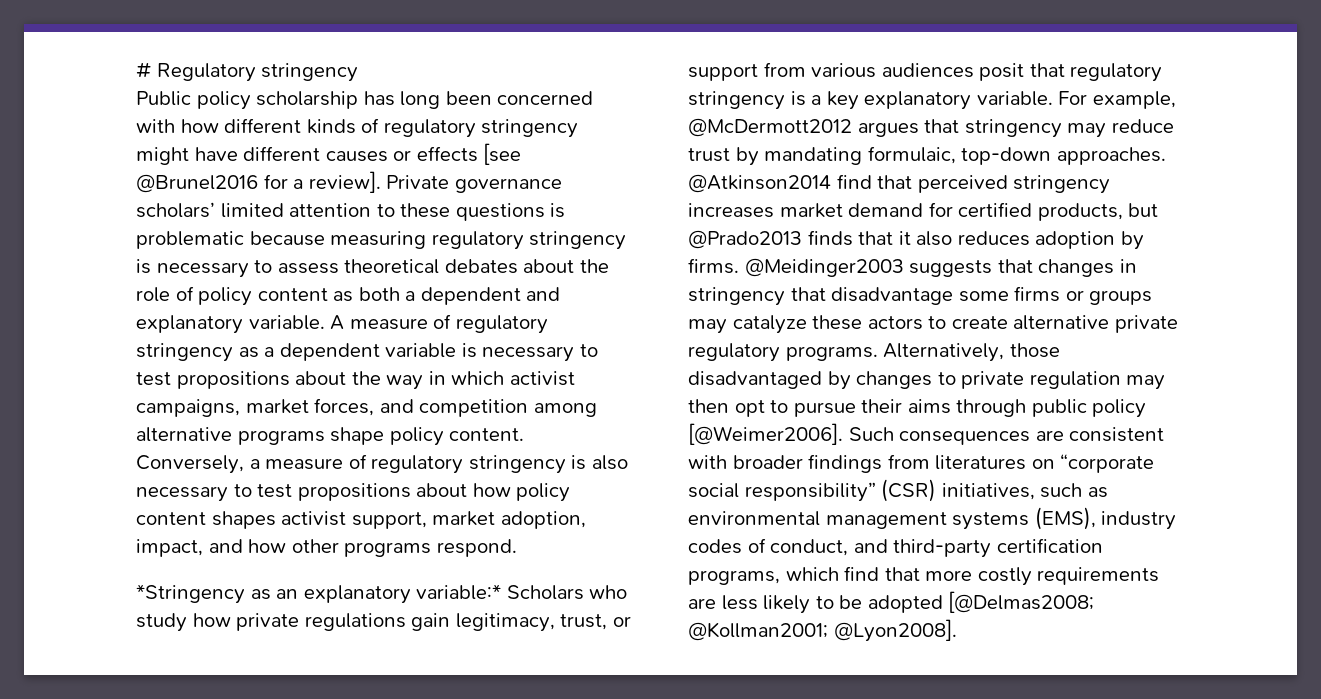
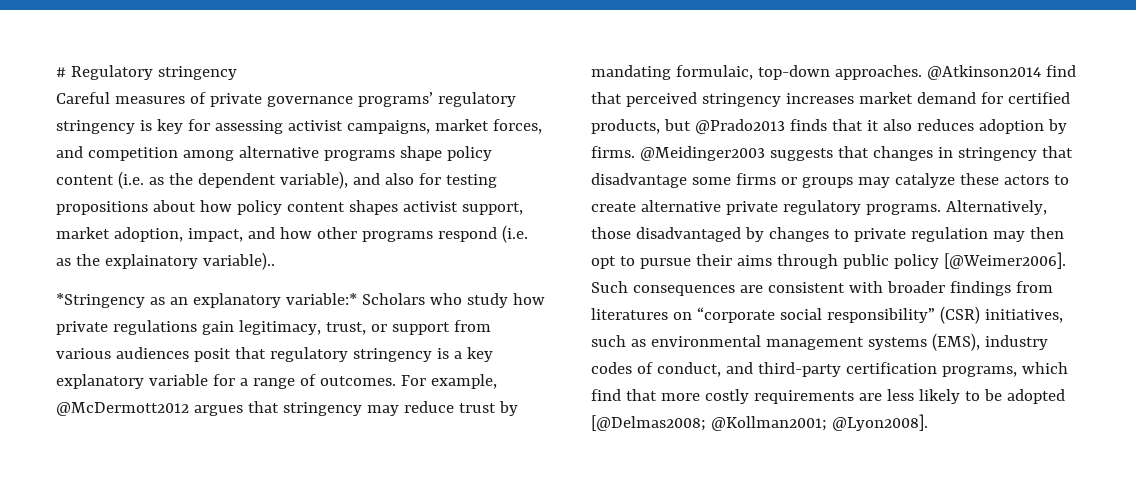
- Public policy scholarship has long been concerned with how different kinds of regulatory stringency might have different causes or effects [see @Brunel2016 for a review]. Private governance scholars’ limited attention to these questions is problematic because measuring regulatory stringency is necessary to assess theoretical debates about the role of policy content as both a dependent and explanatory variable. A measure of regulatory stringency as a dependent variable is necessary to test propositions about the way in which activist campaigns, market forces, and competition among alternative programs shape policy content. Conversely, a measure of regulatory stringency is also necessary to test propositions about how policy content shapes activist support, market adoption, impact, and how other programs respond.
+ Careful measures of private governance programs’ regulatory stringency is key for assessing activist campaigns, market forces, and competition among alternative programs shape policy content (i.e. as the dependent variable), and also for testing propositions about how policy content shapes activist support, market adoption, impact, and how other programs respond (i.e. as the explainatory variable)..
- *Stringency as an explanatory variable:* Scholars who study how private regulations gain legitimacy, trust, or support from various audiences posit that regulatory stringency is a key explanatory variable.
+ *Stringency as an explanatory variable:* Scholars who study how private regulations gain legitimacy, trust, or support from various audiences posit that regulatory stringency is a key explanatory variable for a range of outcomes.

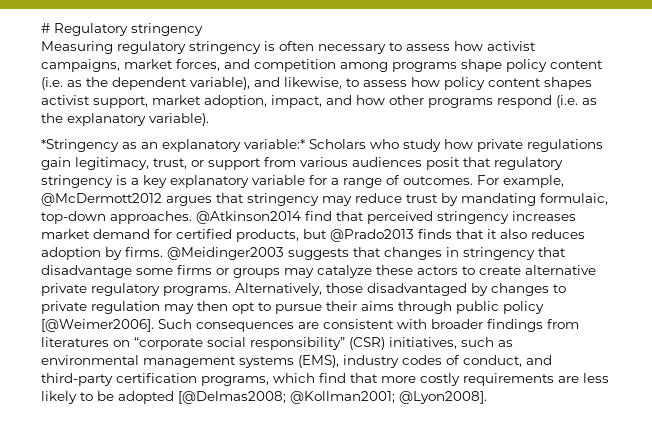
- Careful measures of private governance programs’ regulatory stringency is key for assessing activist campaigns, market forces, and competition among alternative programs shape policy content (i.e. as the dependent variable), and also for testing propositions about how policy content shapes activist support, market adoption, impact, and how other programs respond (i.e. as the explainatory variable)..
+ Measuring regulatory stringency is often necessary to assess how activist campaigns, market forces, and competition among programs shape policy content (i.e. as the dependent variable), and likewise, to assess how policy content shapes activist support, market adoption, impact, and how other programs respond (i.e. as the explanatory variable).

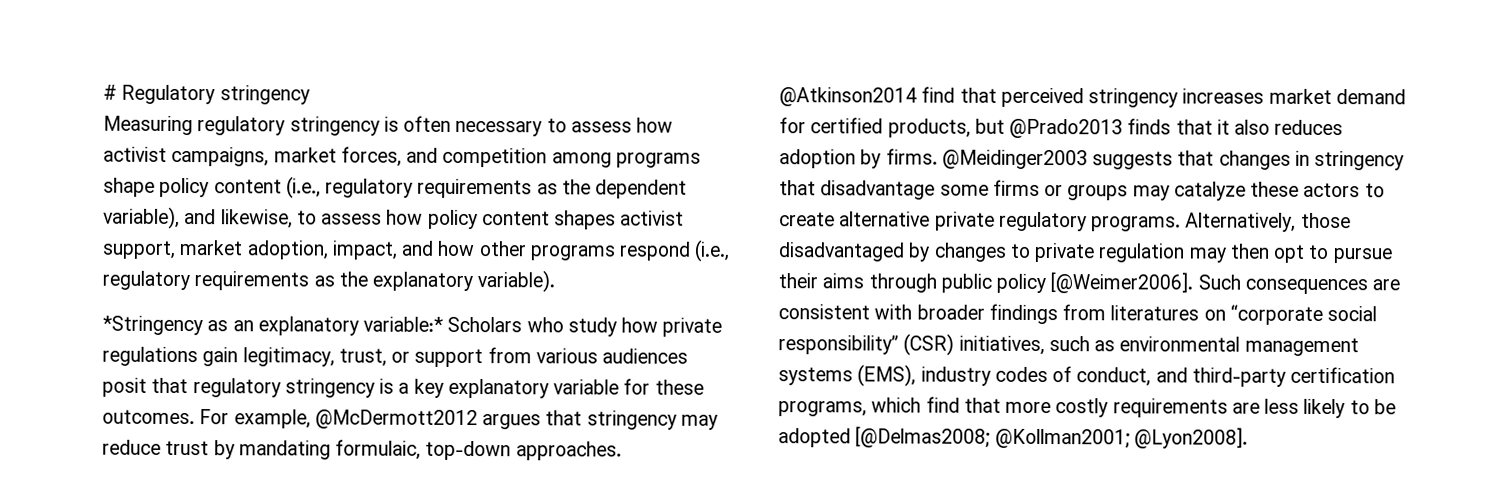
- Measuring regulatory stringency is often necessary to assess how activist campaigns, market forces, and competition among programs shape policy content (i.e. as the dependent variable), and likewise, to assess how policy content shapes activist support, market adoption, impact, and how other programs respond (i.e. as the explanatory variable).
+ Measuring regulatory stringency is often necessary to assess how activist campaigns, market forces, and competition among programs shape policy content (i.e., regulatory requirements as the dependent variable), and likewise, to assess how policy content shapes activist support, market adoption, impact, and how other programs respond (i.e., regulatory requirements as the explanatory variable).
- *Stringency as an explanatory variable:* Scholars who study how private regulations gain legitimacy, trust, or support from various audiences posit that regulatory stringency is a key explanatory variable for a range of outcomes.
+ *Stringency as an explanatory variable:* Scholars who study how private regulations gain legitimacy, trust, or support from various audiences posit that regulatory stringency is a key explanatory variable for these outcomes.

